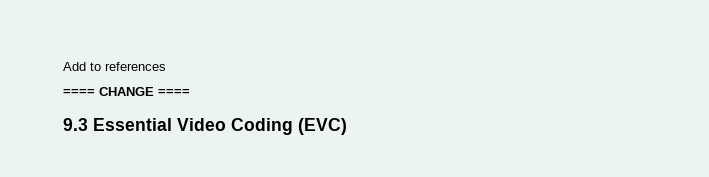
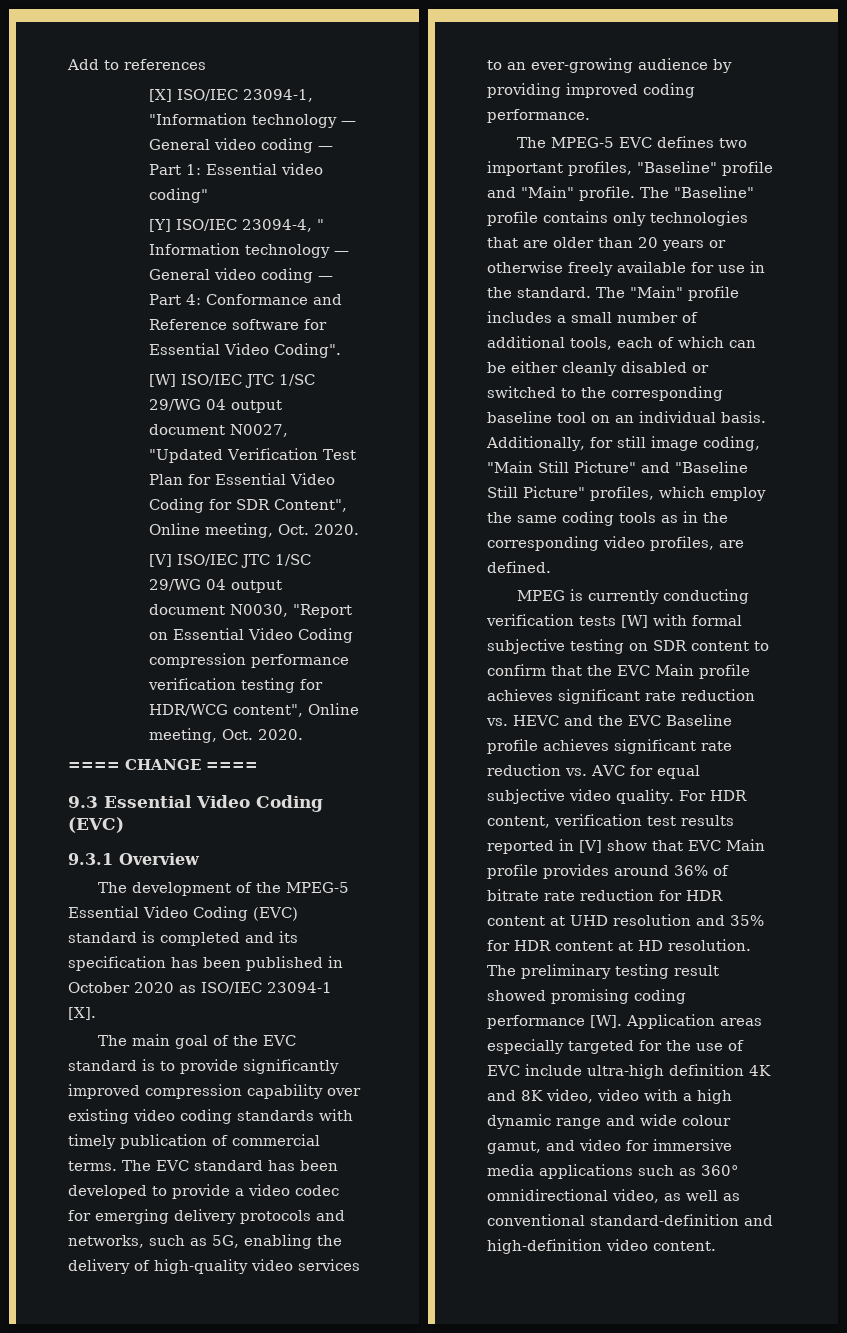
+ [X] ISO/IEC 23094-1, "Information technology — General video coding — Part 1: Essential video coding"
+ [Y] ISO/IEC 23094-4, " Information technology — General video coding — Part 4: Conformance and Reference software for Essential Video Coding".
+ [W] ISO/IEC JTC 1/SC 29/WG 04 output document N0027, "Updated Verification Test Plan for Essential Video Coding for SDR Content", Online meeting, Oct. 2020.
+ [V] ISO/IEC JTC 1/SC 29/WG 04 output document N0030, "Report on Essential Video Coding compression performance verification testing for HDR/WCG content", Online meeting, Oct. 2020.
+ 9.3.1 Overview
+ The development of the MPEG-5 Essential Video Coding (EVC) standard is completed and its specification has been published in October 2020 as ISO/IEC 23094-1 [X].
+ The main goal of the EVC standard is to provide significantly improved compression capability over existing video coding standards with timely publication of commercial terms. The EVC standard has been developed to provide a video codec for emerging delivery protocols and networks, such as 5G, enabling the delivery of high-quality video services to an ever-growing audience by providing improved coding performance.
+ The MPEG-5 EVC defines two important profiles, "Baseline" profile and "Main" profile. The "Baseline" profile contains only technologies that are older than 20 years or otherwise freely available for use in the standard. The "Main" profile includes a small number of additional tools, each of which can be either cleanly disabled or switched to the corresponding baseline tool on an individual basis. Additionally, for still image coding, "Main Still Picture" and "Baseline Still Picture" profiles, which employ the same coding tools as in the corresponding video profiles, are defined.
+ MPEG is currently conducting verification tests [W] with formal subjective testing on SDR content to confirm that the EVC Main profile achieves significant rate reduction vs. HEVC and the EVC Baseline profile achieves significant rate reduction vs. AVC for equal subjective video quality. For HDR content, verification test results reported in [V] show that EVC Main profile provides around 36% of bitrate rate reduction for HDR content at UHD resolution and 35% for HDR content at HD resolution. The preliminary testing result showed promising coding performance [W]. Application areas especially targeted for the use of EVC include ultra-high definition 4K and 8K video, video with a high dynamic range and wide colour gamut, and video for immersive media applications such as 360° omnidirectional video, as well as conventional standard-definition and high-definition video content.

